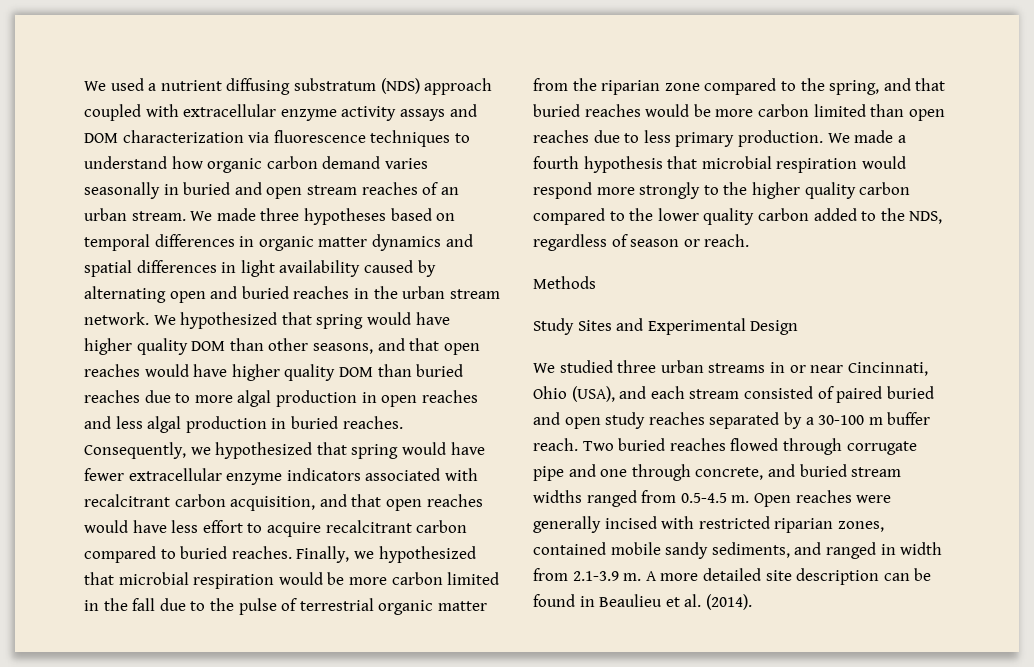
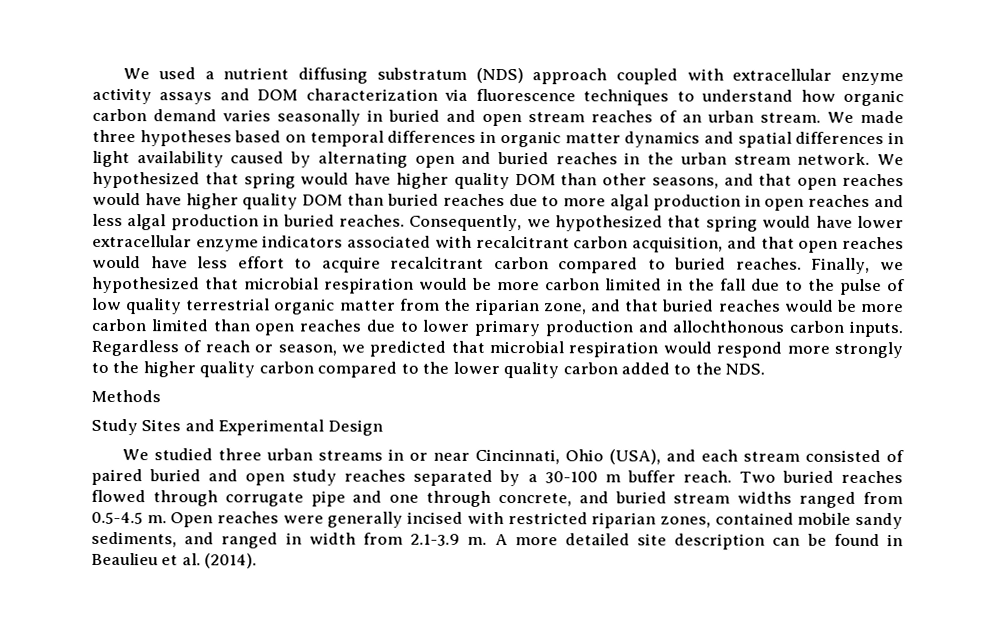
- Consequently, we hypothesized that spring would have fewer extracellular enzyme indicators associated with recalcitrant carbon acquisition, and that open reaches would have less effort to acquire recalcitrant carbon compared to buried reaches.
+ Consequently, we hypothesized that spring would have lower extracellular enzyme indicators associated with recalcitrant carbon acquisition, and that open reaches would have less effort to acquire recalcitrant carbon compared to buried reaches.
- Finally, we hypothesized that microbial respiration would be more carbon limited in the fall due to the pulse of terrestrial organic matter from the riparian zone compared to the spring, and that buried reaches would be more carbon limited than open reaches due to less primary production. We made a fourth hypothesis that microbial respiration would respond more strongly to the higher quality carbon compared to the lower quality carbon added to the NDS, regardless of season or reach.
+ Finally, we hypothesized that microbial respiration would be more carbon limited in the fall due to the pulse of low quality terrestrial organic matter from the riparian zone, and that buried reaches would be more carbon limited than open reaches due to lower primary production and allochthonous carbon inputs. Regardless of reach or season, we predicted that microbial respiration would respond more strongly to the higher quality carbon compared to the lower quality carbon added to the NDS.

